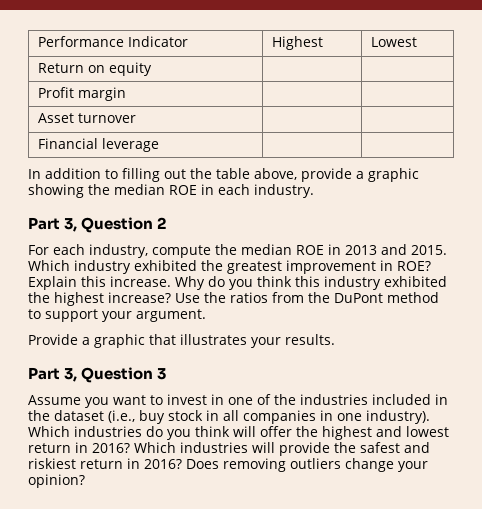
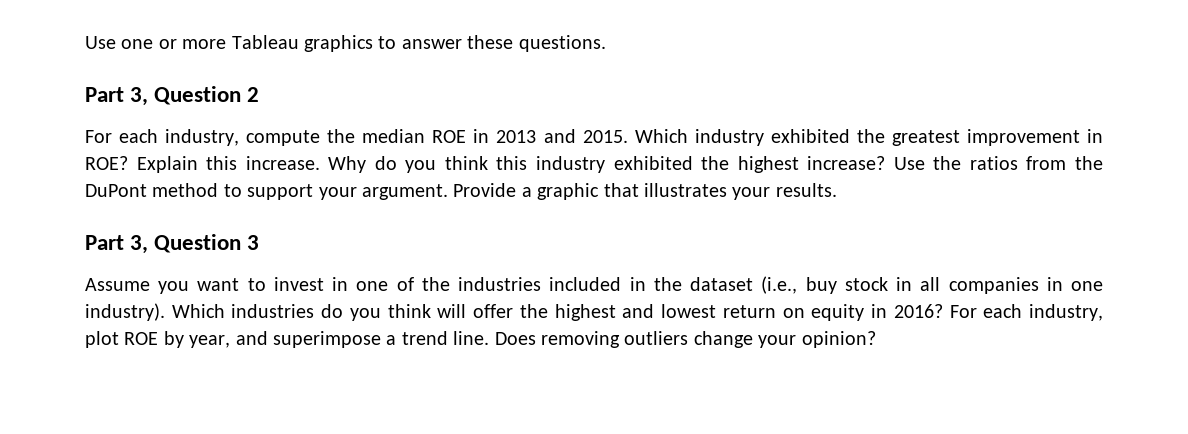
- Performance Indicator | Highest | Lowest
- Return on equity | |
- Profit margin | |
- Asset turnover | |
- Financial leverage | |
- In addition to filling out the table above, provide a graphic showing the median ROE in each industry.
+ Use one or more Tableau graphics to answer these questions.
- Use the ratios from the DuPont method to support your argument.
- Provide a graphic that illustrates your results.
+ Use the ratios from the DuPont method to support your argument. Provide a graphic that illustrates your results.
- Which industries do you think will offer the highest and lowest return in 2016? Which industries will provide the safest and riskiest return in 2016?
+ Which industries do you think will offer the highest and lowest return on equity in 2016? For each industry, plot ROE by year, and superimpose a trend line.

